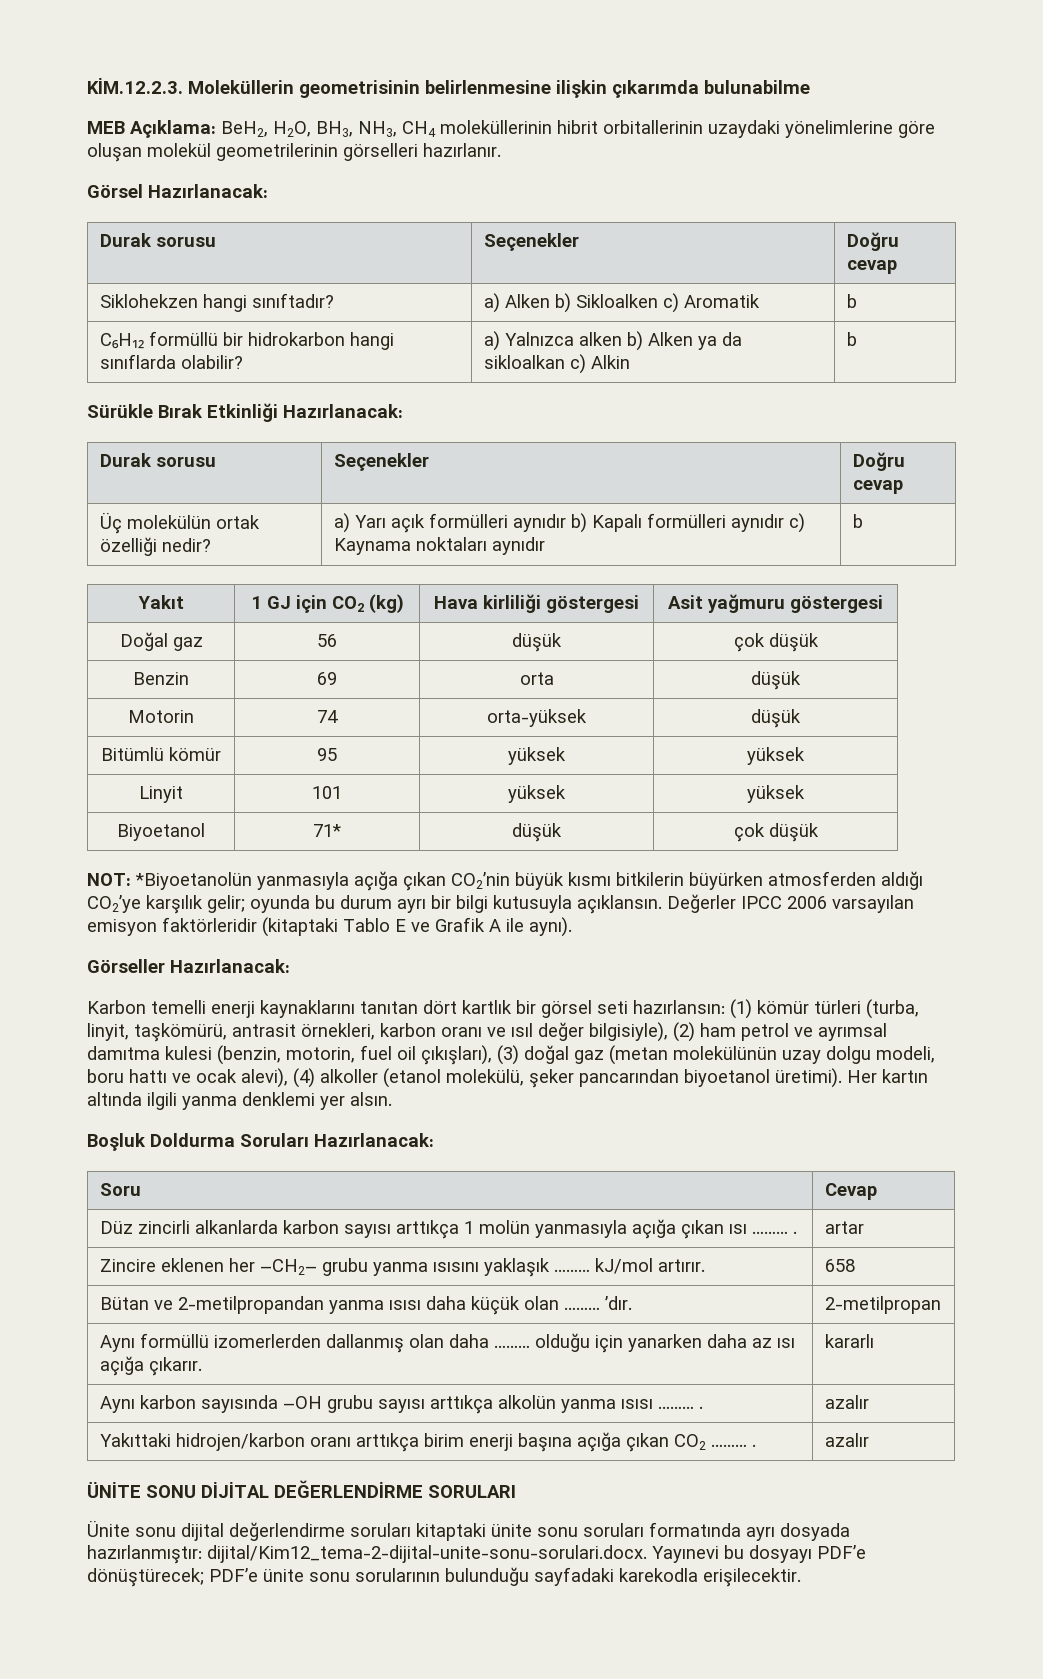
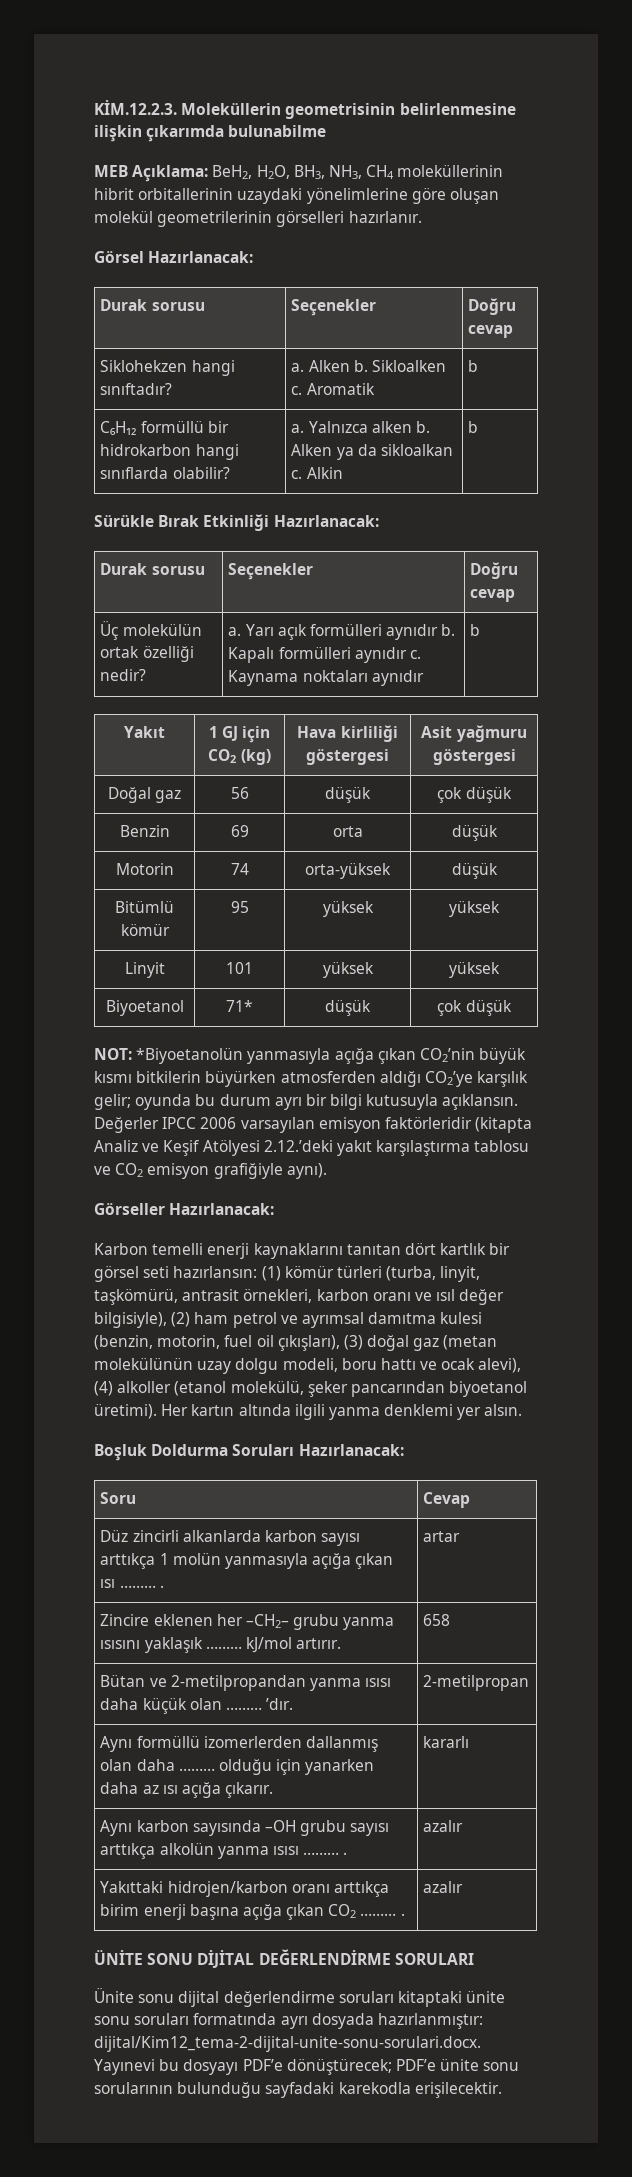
- Siklohekzen hangi sınıftadır? | a) Alken b) Sikloalken c) Aromatik | b
+ Siklohekzen hangi sınıftadır? | a. Alken b. Sikloalken c. Aromatik | b
- C₆H₁₂ formüllü bir hidrokarbon hangi sınıflarda olabilir? | a) Yalnızca alken b) Alken ya da sikloalkan c) Alkin | b
+ C₆H₁₂ formüllü bir hidrokarbon hangi sınıflarda olabilir? | a. Yalnızca alken b. Alken ya da sikloalkan c. Alkin | b
- Üç molekülün ortak özelliği nedir? | a) Yarı açık formülleri aynıdır b) Kapalı formülleri aynıdır c) Kaynama noktaları aynıdır | b
+ Üç molekülün ortak özelliği nedir? | a. Yarı açık formülleri aynıdır b. Kapalı formülleri aynıdır c. Kaynama noktaları aynıdır | b
- Değerler IPCC 2006 varsayılan emisyon faktörleridir (kitaptaki Tablo E ve Grafik A ile aynı).
+ Değerler IPCC 2006 varsayılan emisyon faktörleridir (kitapta Analiz ve Keşif Atölyesi 2.12.’deki yakıt karşılaştırma tablosu ve CO2 emisyon grafiğiyle aynı).

